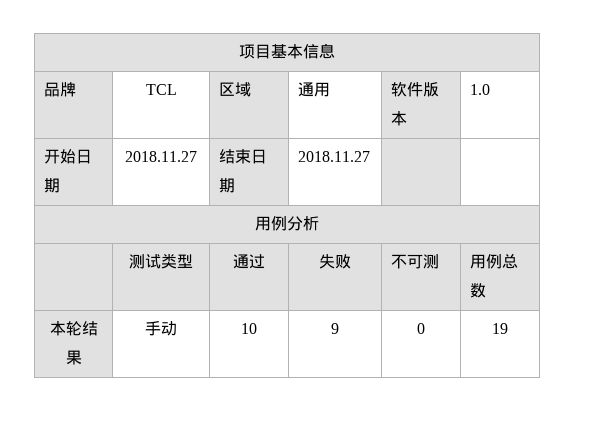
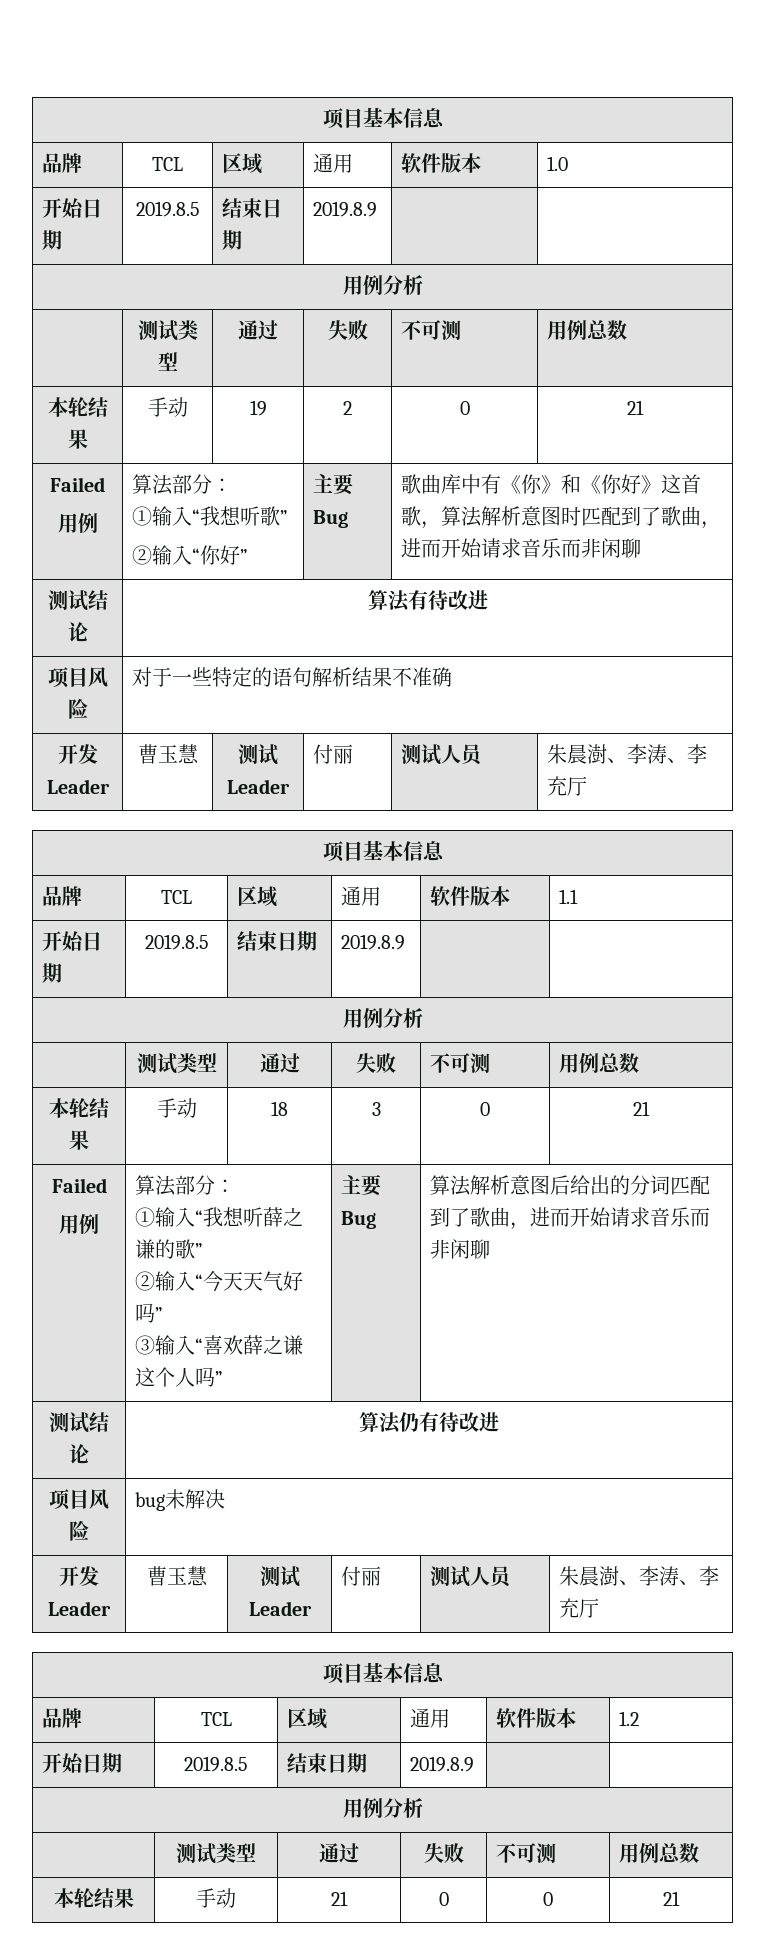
  品牌 | TCL | 区域 | 通用 | 软件版本 | 1.0
- 开始日期 | 2018.11.27 | 结束日期 | 2018.11.27 | |
+ 开始日期 | 2019.8.5 | 结束日期 | 2019.8.9 | |
- 本轮结果 | 手动 | 10 | 9 | 0 | 19
+ 本轮结果 | 手动 | 19 | 2 | 0 | 21
+ Failed
+ 用例 | 算法部分：
+ ①输入“我想听歌”
+ ②输入“你好” | 主要Bug | 歌曲库中有《你》和《你好》这首歌，算法解析意图时匹配到了歌曲，进而开始请求音乐而非闲聊
+ 测试结论 | 算法有待改进
+ 项目风险 | 对于一些特定的语句解析结果不准确
+ 开发Leader | 曹玉慧 | 测试Leader | 付丽 | 测试人员 | 朱晨澍、李涛、李充厅
+ 项目基本信息
+ 品牌 | TCL | 区域 | 通用 | 软件版本 | 1.1
+ 开始日期 | 2019.8.5 | 结束日期 | 2019.8.9 | |
+ 用例分析
+ | 测试类型 | 通过 | 失败 | 不可测 | 用例总数
+ 本轮结果 | 手动 | 18 | 3 | 0 | 21
+ Failed
+ 用例 | 算法部分：
+ ①输入“我想听薛之谦的歌”
+ ②输入“今天天气好吗”
+ ③输入“喜欢薛之谦这个人吗” | 主要Bug | 算法解析意图后给出的分词匹配到了歌曲，进而开始请求音乐而非闲聊
+ 测试结论 | 算法仍有待改进
+ 项目风险 | bug未解决
+ 开发Leader | 曹玉慧 | 测试Leader | 付丽 | 测试人员 | 朱晨澍、李涛、李充厅
+ 项目基本信息
+ 品牌 | TCL | 区域 | 通用 | 软件版本 | 1.2
+ 开始日期 | 2019.8.5 | 结束日期 | 2019.8.9 | |
+ 用例分析
+ | 测试类型 | 通过 | 失败 | 不可测 | 用例总数
+ 本轮结果 | 手动 | 21 | 0 | 0 | 21

